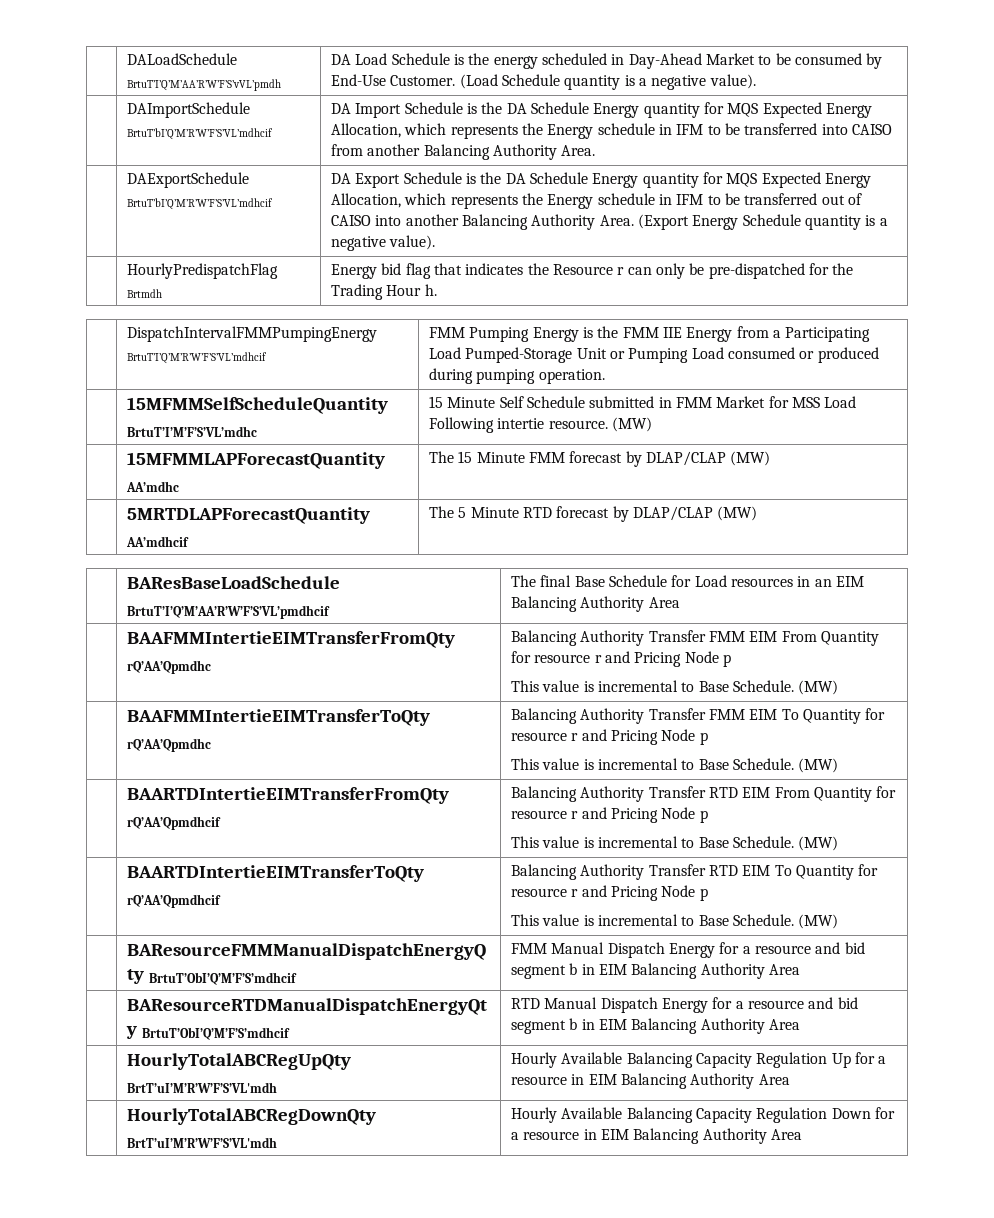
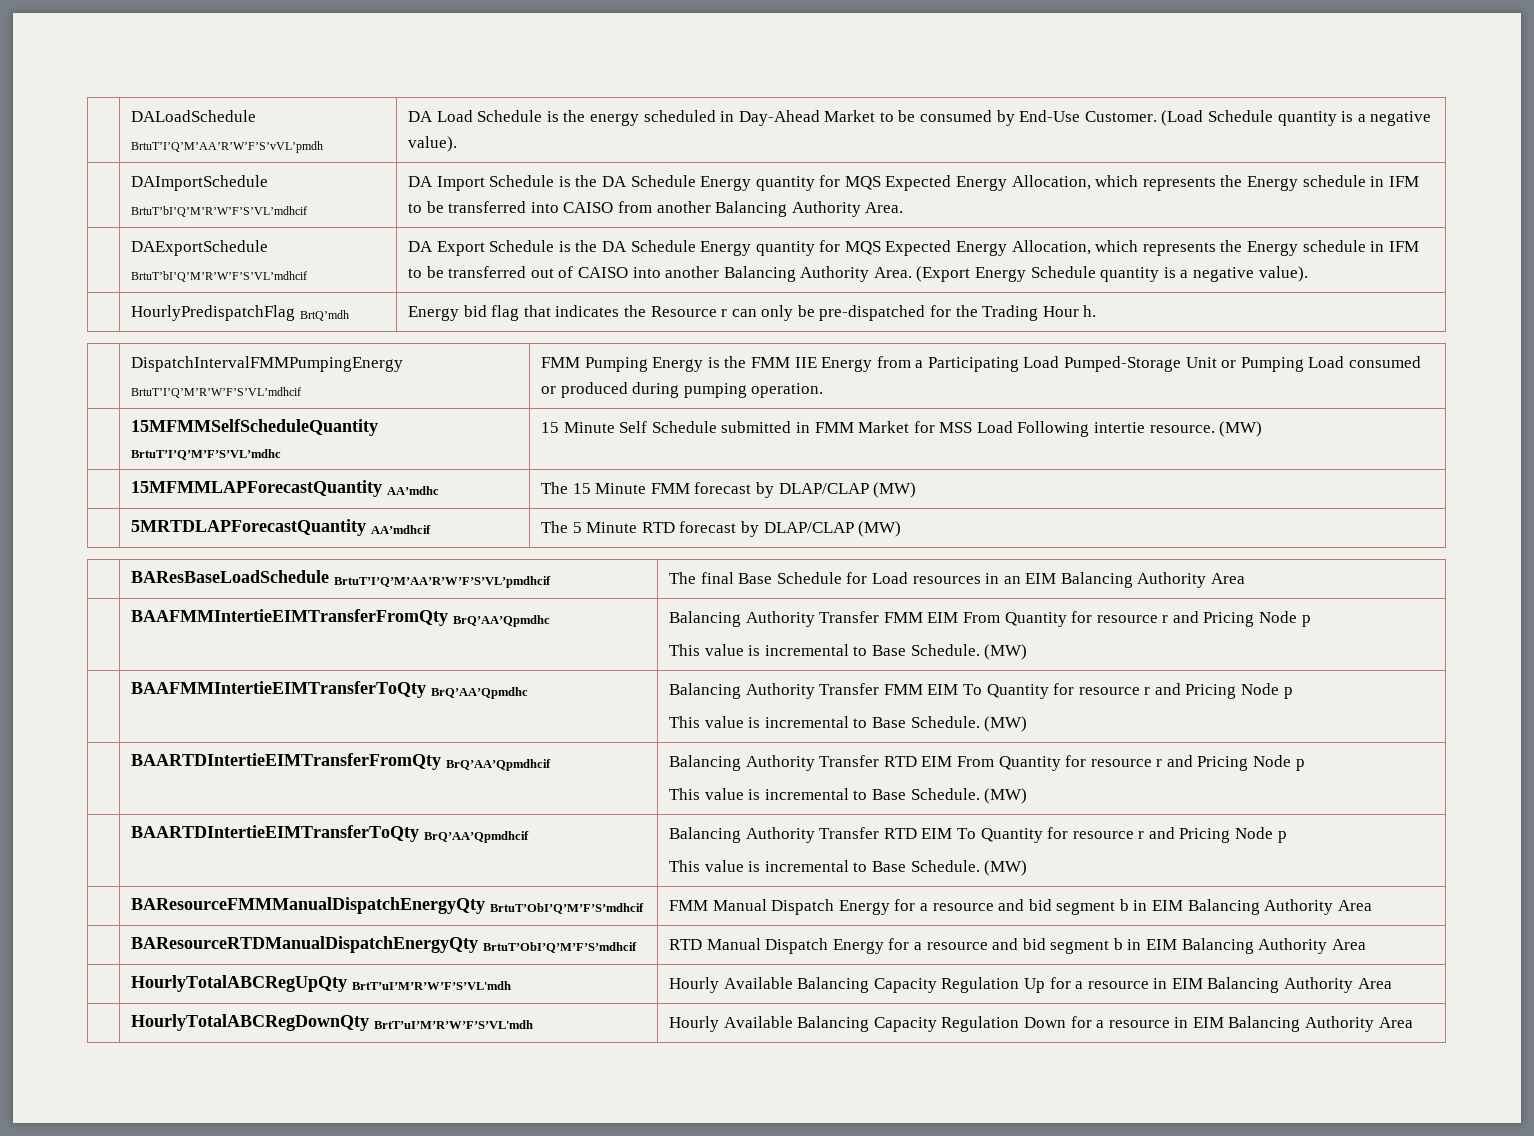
- | HourlyPredispatchFlag Brtmdh | Energy bid flag that indicates the Resource r can only be pre-dispatched for the Trading Hour h.
+ | HourlyPredispatchFlag BrtQ’mdh | Energy bid flag that indicates the Resource r can only be pre-dispatched for the Trading Hour h.
- | 15MFMMSelfScheduleQuantity BrtuT’I’M’F’S’VL’mdhc | 15 Minute Self Schedule submitted in FMM Market for MSS Load Following intertie resource. (MW)
+ | 15MFMMSelfScheduleQuantity BrtuT’I’Q’M’F’S’VL’mdhc | 15 Minute Self Schedule submitted in FMM Market for MSS Load Following intertie resource. (MW)
- | BAAFMMIntertieEIMTransferFromQty rQ’AA’Qpmdhc | Balancing Authority Transfer FMM EIM From Quantity for resource r and Pricing Node p
+ | BAAFMMIntertieEIMTransferFromQty BrQ’AA’Qpmdhc | Balancing Authority Transfer FMM EIM From Quantity for resource r and Pricing Node p
- | BAAFMMIntertieEIMTransferToQty rQ’AA’Qpmdhc | Balancing Authority Transfer FMM EIM To Quantity for resource r and Pricing Node p
+ | BAAFMMIntertieEIMTransferToQty BrQ’AA’Qpmdhc | Balancing Authority Transfer FMM EIM To Quantity for resource r and Pricing Node p
- | BAARTDIntertieEIMTransferFromQty rQ’AA’Qpmdhcif | Balancing Authority Transfer RTD EIM From Quantity for resource r and Pricing Node p
+ | BAARTDIntertieEIMTransferFromQty BrQ’AA’Qpmdhcif | Balancing Authority Transfer RTD EIM From Quantity for resource r and Pricing Node p
- | BAARTDIntertieEIMTransferToQty rQ’AA’Qpmdhcif | Balancing Authority Transfer RTD EIM To Quantity for resource r and Pricing Node p
+ | BAARTDIntertieEIMTransferToQty BrQ’AA’Qpmdhcif | Balancing Authority Transfer RTD EIM To Quantity for resource r and Pricing Node p

